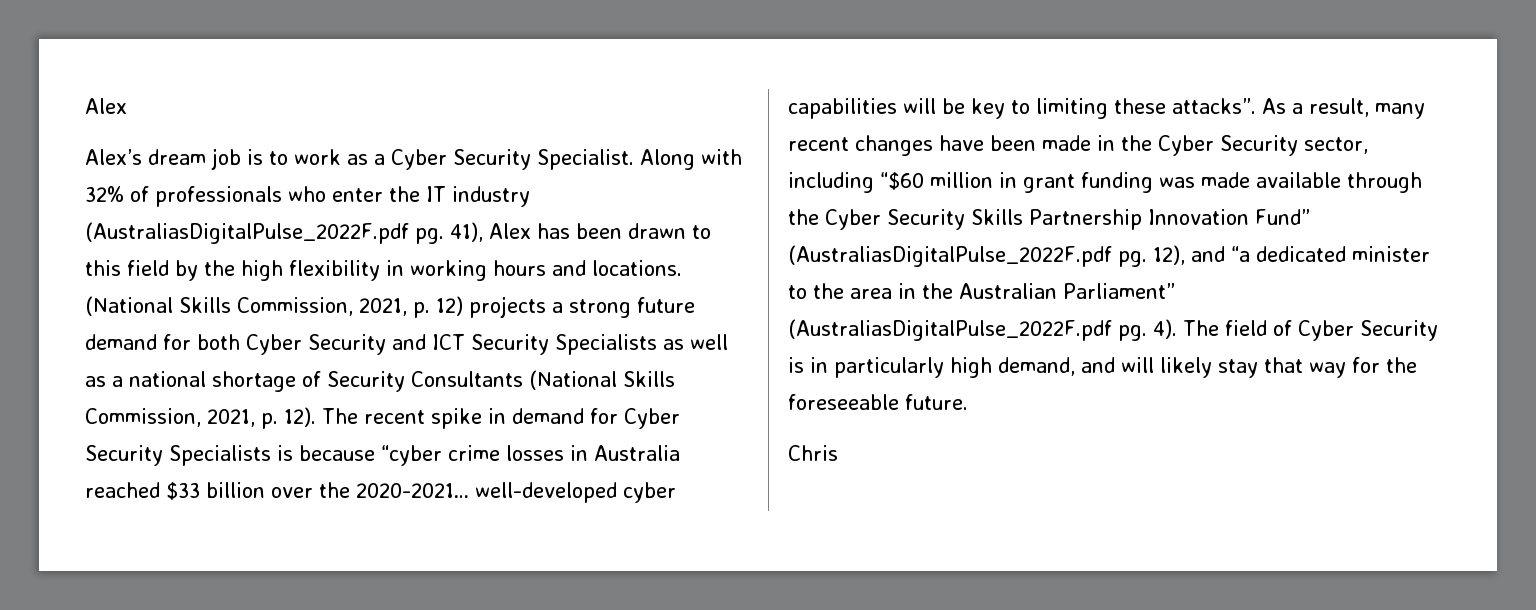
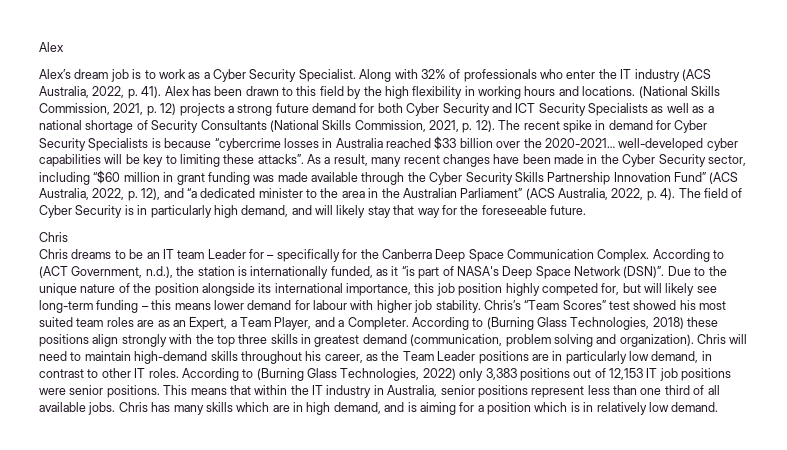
- Along with 32% of professionals who enter the IT industry (AustraliasDigitalPulse_2022F.pdf pg. 41), Alex has been drawn to this field by the high flexibility in working hours and locations.
+ Along with 32% of professionals who enter the IT industry (ACS Australia, 2022, p. 41). Alex has been drawn to this field by the high flexibility in working hours and locations.
- The recent spike in demand for Cyber Security Specialists is because “cyber crime losses in Australia reached $33 billion over the 2020-2021… well-developed cyber capabilities will be key to limiting these attacks”.
+ The recent spike in demand for Cyber Security Specialists is because “cybercrime losses in Australia reached $33 billion over the 2020-2021… well-developed cyber capabilities will be key to limiting these attacks”.
- As a result, many recent changes have been made in the Cyber Security sector, including “$60 million in grant funding was made available through the Cyber Security Skills Partnership Innovation Fund” (AustraliasDigitalPulse_2022F.pdf pg. 12), and “a dedicated minister to the area in the Australian Parliament” (AustraliasDigitalPulse_2022F.pdf pg. 4).
+ As a result, many recent changes have been made in the Cyber Security sector, including “$60 million in grant funding was made available through the Cyber Security Skills Partnership Innovation Fund” (ACS Australia, 2022, p. 12), and “a dedicated minister to the area in the Australian Parliament” (ACS Australia, 2022, p. 4).
+ Chris dreams to be an IT team Leader for – specifically for the Canberra Deep Space Communication Complex. According to (ACT Government, n.d.), the station is internationally funded, as it “is part of NASA's Deep Space Network (DSN)”. Due to the unique nature of the position alongside its international importance, this job position highly competed for, but will likely see long-term funding – this means lower demand for labour with higher job stability. Chris’s “Team Scores” test showed his most suited team roles are as an Expert, a Team Player, and a Completer. According to (Burning Glass Technologies, 2018) these positions align strongly with the top three skills in greatest demand (communication, problem solving and organization). Chris will need to maintain high-demand skills throughout his career, as the Team Leader positions are in particularly low demand, in contrast to other IT roles. According to (Burning Glass Technologies, 2022) only 3,383 positions out of 12,153 IT job positions were senior positions. This means that within the IT industry in Australia, senior positions represent less than one third of all available jobs. Chris has many skills which are in high demand, and is aiming for a position which is in relatively low demand.

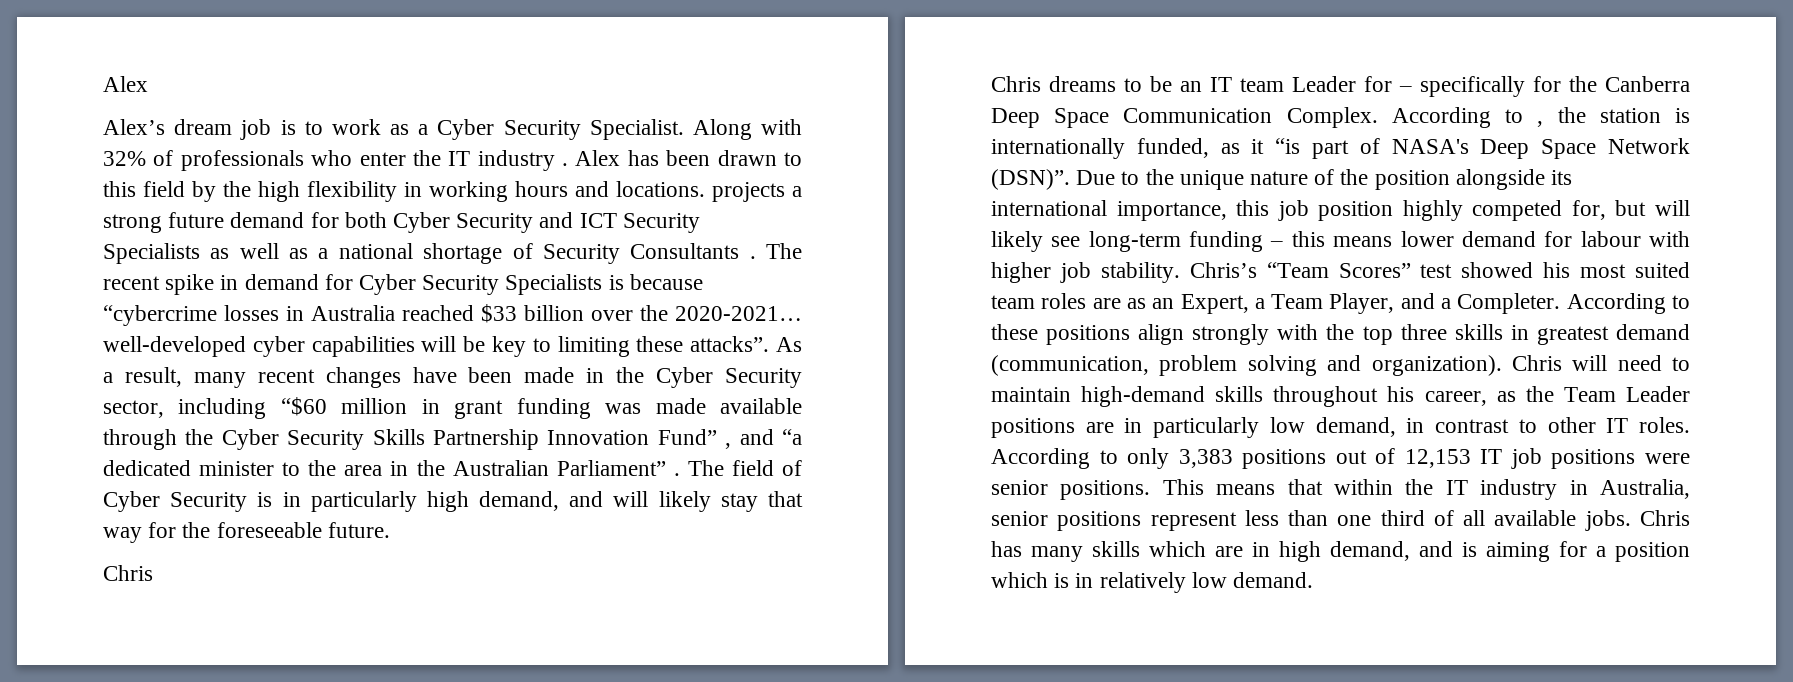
- Along with 32% of professionals who enter the IT industry (ACS Australia, 2022, p. 41).
+ Along with 32% of professionals who enter the IT industry .
- Alex has been drawn to this field by the high flexibility in working hours and locations. (National Skills Commission, 2021, p. 12) projects a strong future demand for both Cyber Security and ICT Security Specialists as well as a national shortage of Security Consultants (National Skills Commission, 2021, p. 12).
+ Alex has been drawn to this field by the high flexibility in working hours and locations. projects a strong future demand for both Cyber Security and ICT Security Specialists as well as a national shortage of Security Consultants .
- As a result, many recent changes have been made in the Cyber Security sector, including “$60 million in grant funding was made available through the Cyber Security Skills Partnership Innovation Fund” (ACS Australia, 2022, p. 12), and “a dedicated minister to the area in the Australian Parliament” (ACS Australia, 2022, p. 4).
+ As a result, many recent changes have been made in the Cyber Security sector, including “$60 million in grant funding was made available through the Cyber Security Skills Partnership Innovation Fund” , and “a dedicated minister to the area in the Australian Parliament” .
- According to (ACT Government, n.d.), the station is internationally funded, as it “is part of NASA's Deep Space Network (DSN)”.
+ According to , the station is internationally funded, as it “is part of NASA's Deep Space Network (DSN)”.
- According to (Burning Glass Technologies, 2018) these positions align strongly with the top three skills in greatest demand (communication, problem solving and organization).
+ According to these positions align strongly with the top three skills in greatest demand (communication, problem solving and organization).
- According to (Burning Glass Technologies, 2022) only 3,383 positions out of 12,153 IT job positions were senior positions.
+ According to only 3,383 positions out of 12,153 IT job positions were senior positions.

